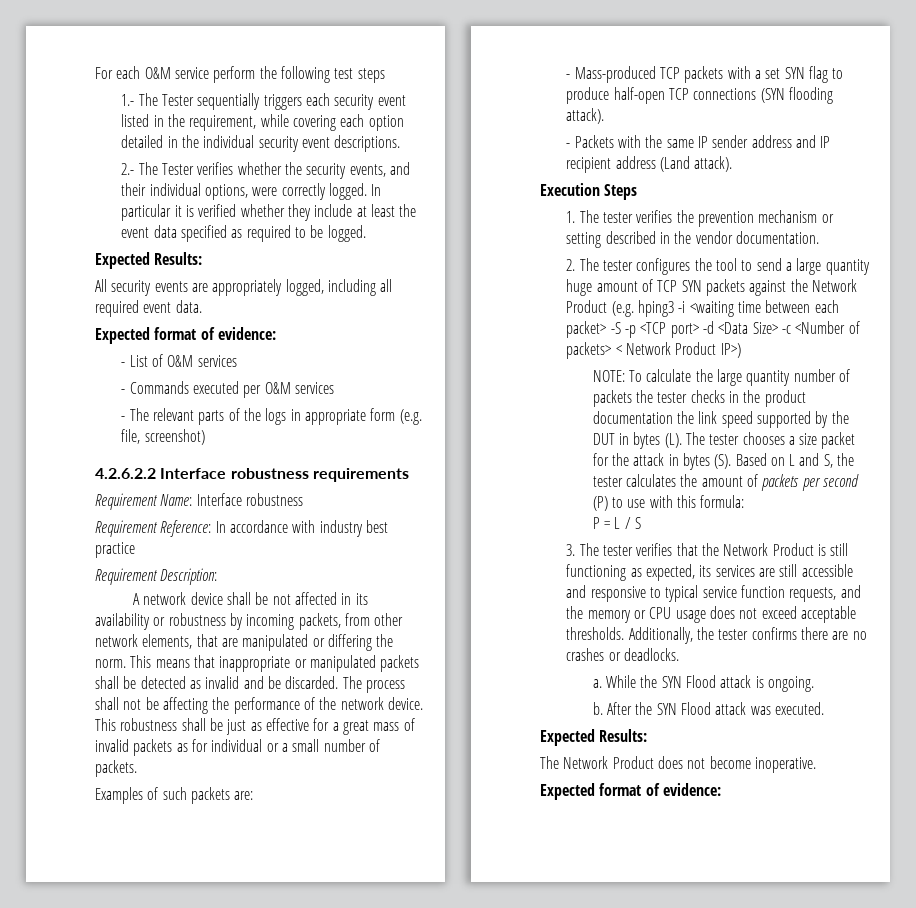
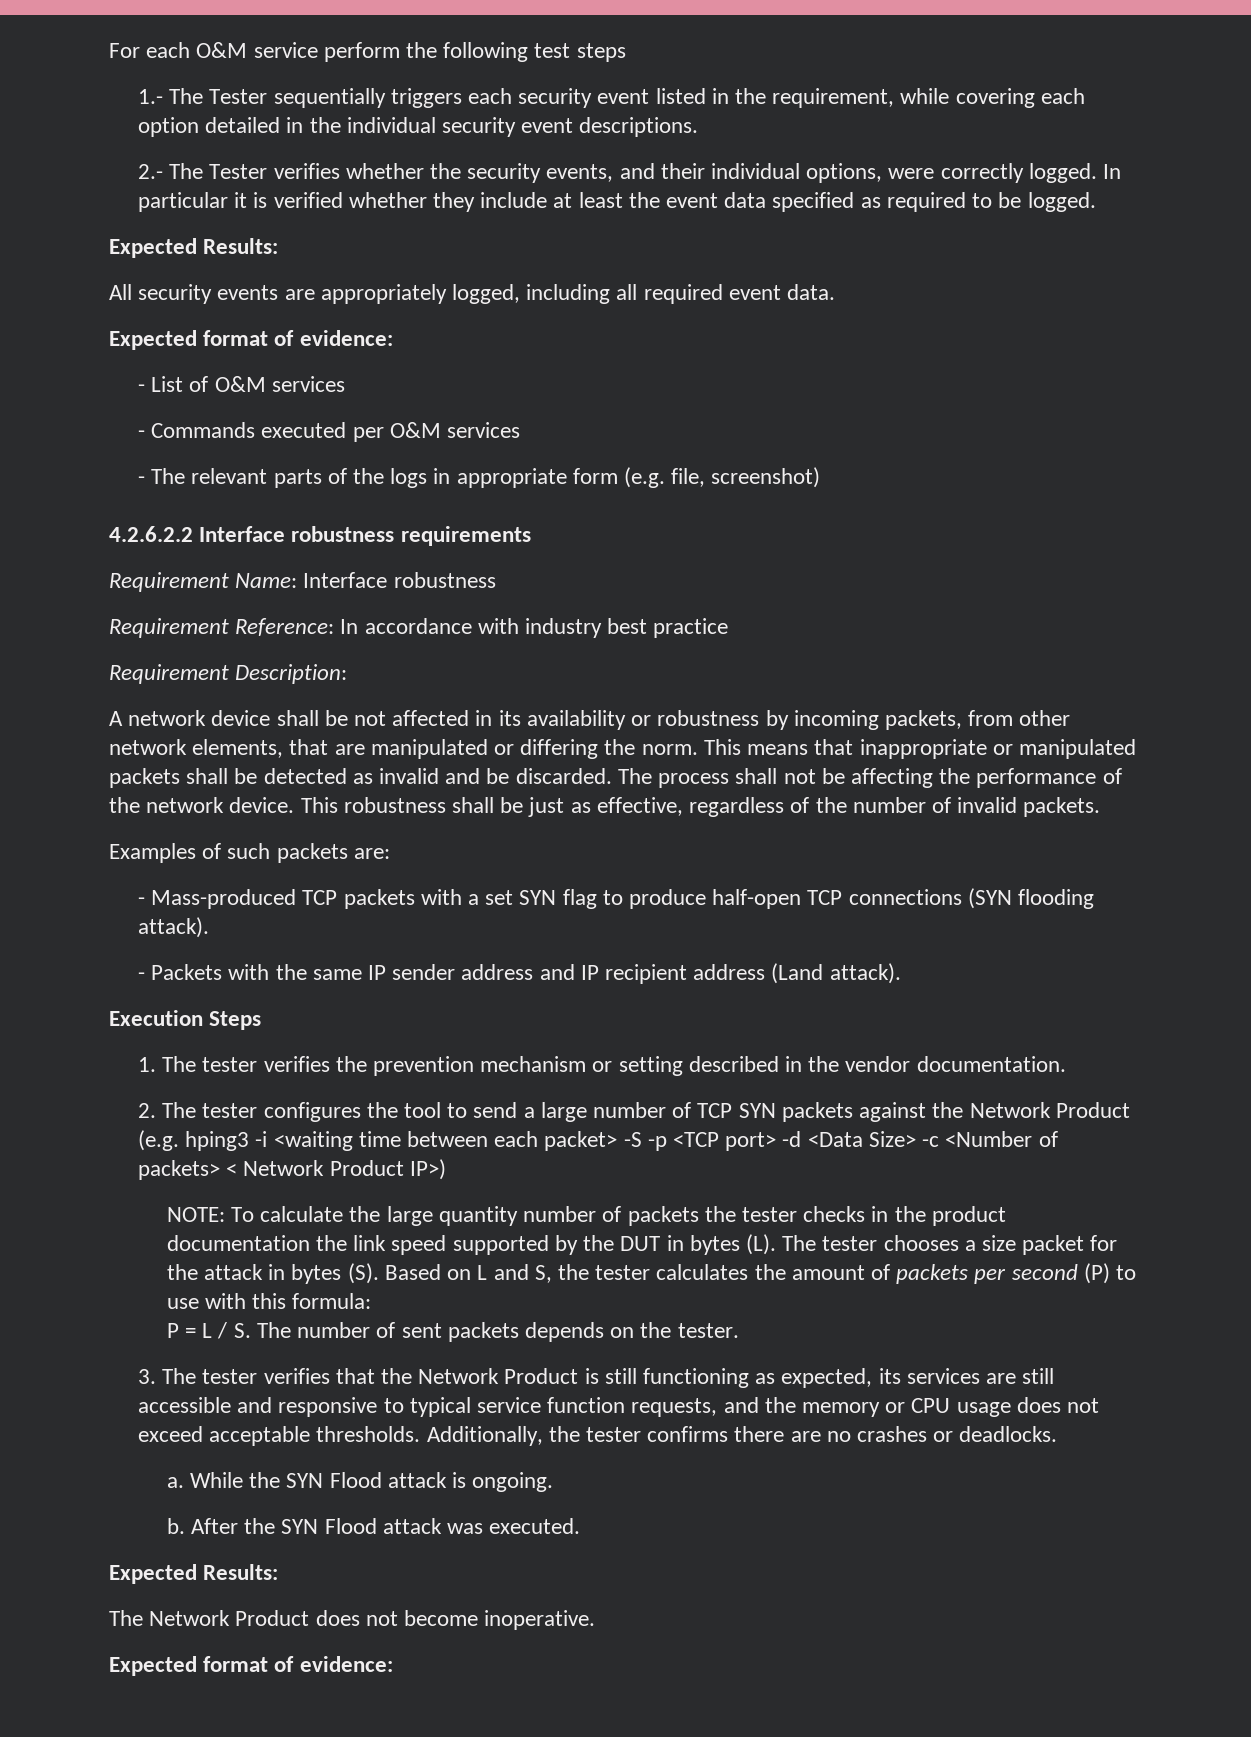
- This robustness shall be just as effective for a great mass of invalid packets as for individual or a small number of packets.
+ This robustness shall be just as effective, regardless of the number of invalid packets.
- 2. The tester configures the tool to send a large quantity huge amount of TCP SYN packets against the Network Product (e.g. hping3 -i <waiting time between each packet> -S -p <TCP port> -d <Data Size> -c <Number of packets> < Network Product IP>)
+ 2. The tester configures the tool to send a large number of TCP SYN packets against the Network Product (e.g. hping3 -i <waiting time between each packet> -S -p <TCP port> -d <Data Size> -c <Number of packets> < Network Product IP>)
- P = L / S
+ P = L / S. The number of sent packets depends on the tester.

